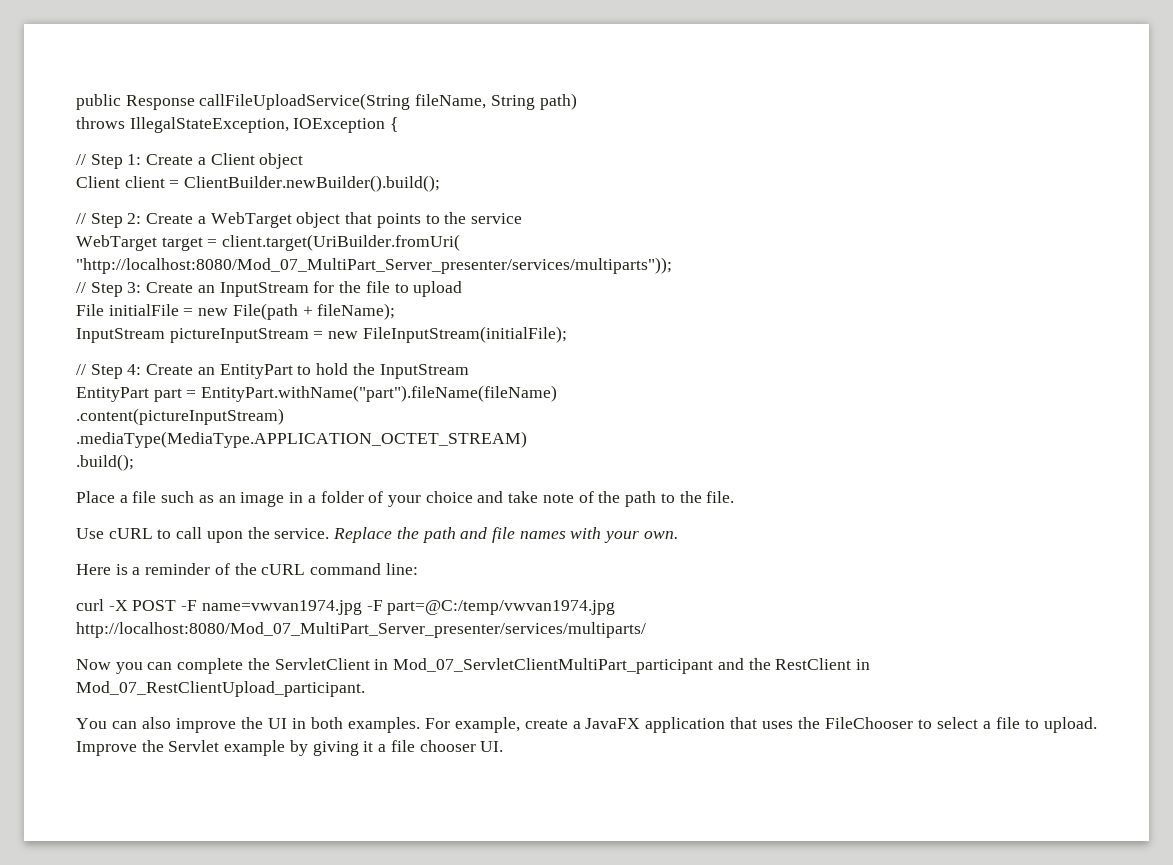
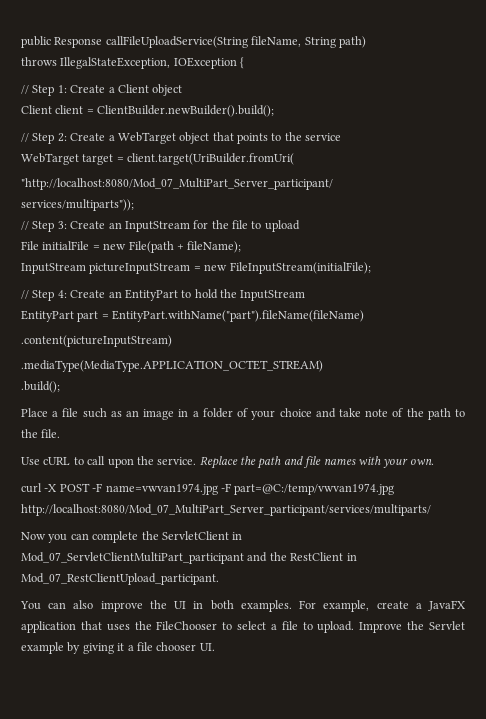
- "http://localhost:8080/Mod_07_MultiPart_Server_presenter/services/multiparts"));
+ "http://localhost:8080/Mod_07_MultiPart_Server_participant/
+ services/multiparts"));
- Here is a reminder of the cURL command line:
- curl -X POST -F name=vwvan1974.jpg -F part=@C:/temp/vwvan1974.jpg http://localhost:8080/Mod_07_MultiPart_Server_presenter/services/multiparts/
+ curl -X POST -F name=vwvan1974.jpg -F part=@C:/temp/vwvan1974.jpg http://localhost:8080/Mod_07_MultiPart_Server_participant/services/multiparts/

